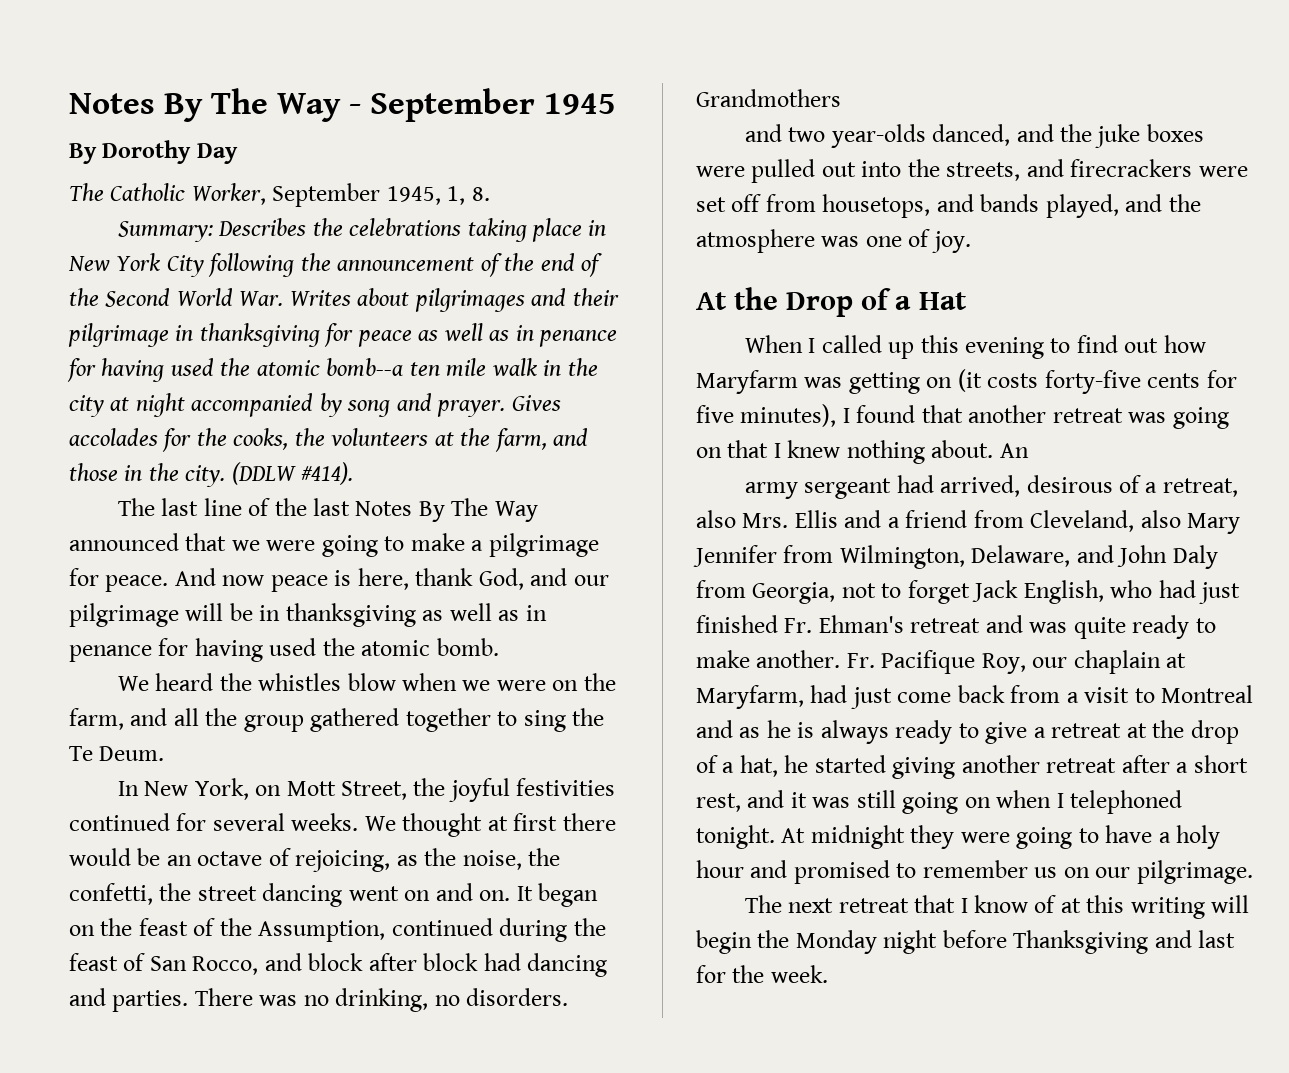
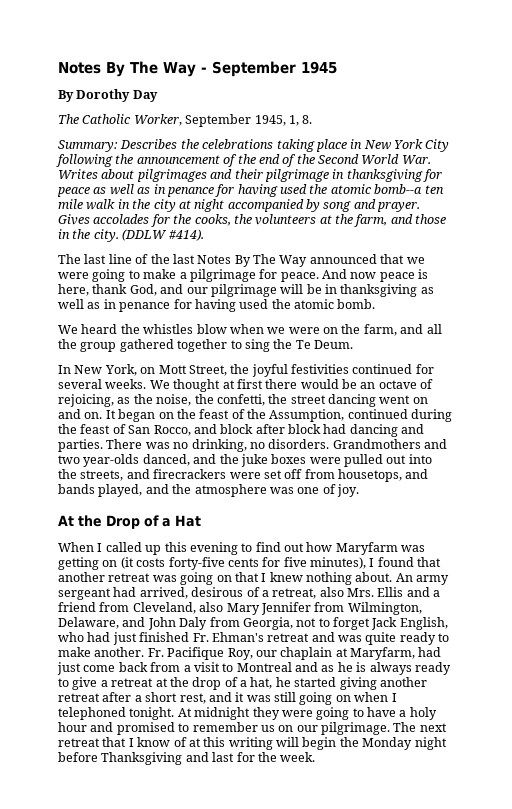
- Grandmothers
- and two year-olds danced, and the juke boxes were pulled out into the streets, and firecrackers were set off from housetops, and bands played, and the atmosphere was one of joy.
+ Grandmothers and two year-olds danced, and the juke boxes were pulled out into the streets, and firecrackers were set off from housetops, and bands played, and the atmosphere was one of joy.
- An
- army sergeant had arrived, desirous of a retreat, also Mrs. Ellis and a friend from Cleveland, also Mary Jennifer from Wilmington, Delaware, and John Daly from Georgia, not to forget Jack English, who had just finished Fr. Ehman's retreat and was quite ready to make another.
+ An army sergeant had arrived, desirous of a retreat, also Mrs. Ellis and a friend from Cleveland, also Mary Jennifer from Wilmington, Delaware, and John Daly from Georgia, not to forget Jack English, who had just finished Fr. Ehman's retreat and was quite ready to make another.
- At midnight they were going to have a holy hour and promised to remember us on our pilgrimage.
- The next retreat that I know of at this writing will begin the Monday night before Thanksgiving and last for the week.
+ At midnight they were going to have a holy hour and promised to remember us on our pilgrimage. The next retreat that I know of at this writing will begin the Monday night before Thanksgiving and last for the week.

